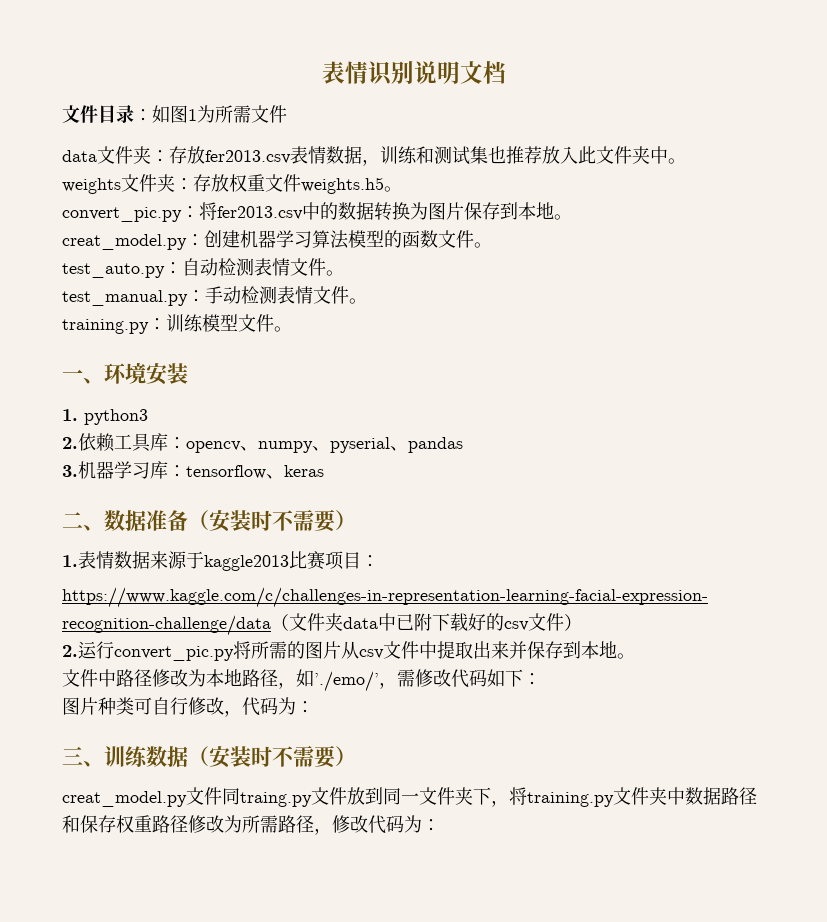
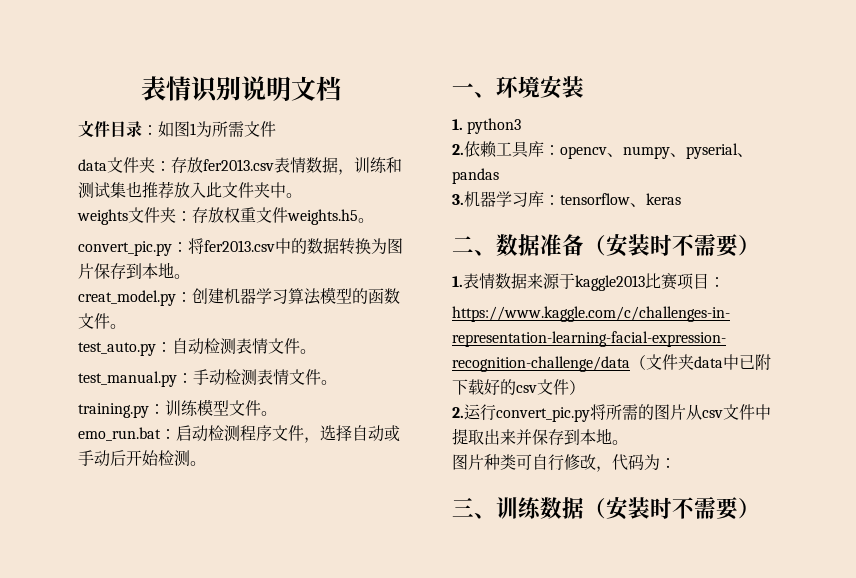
+ emo_run.bat：启动检测程序文件，选择自动或手动后开始检测。
- 文件中路径修改为本地路径，如’./emo/’，需修改代码如下：
- creat_model.py文件同traing.py文件放到同一文件夹下，将training.py文件夹中数据路径和保存权重路径修改为所需路径，修改代码为：

